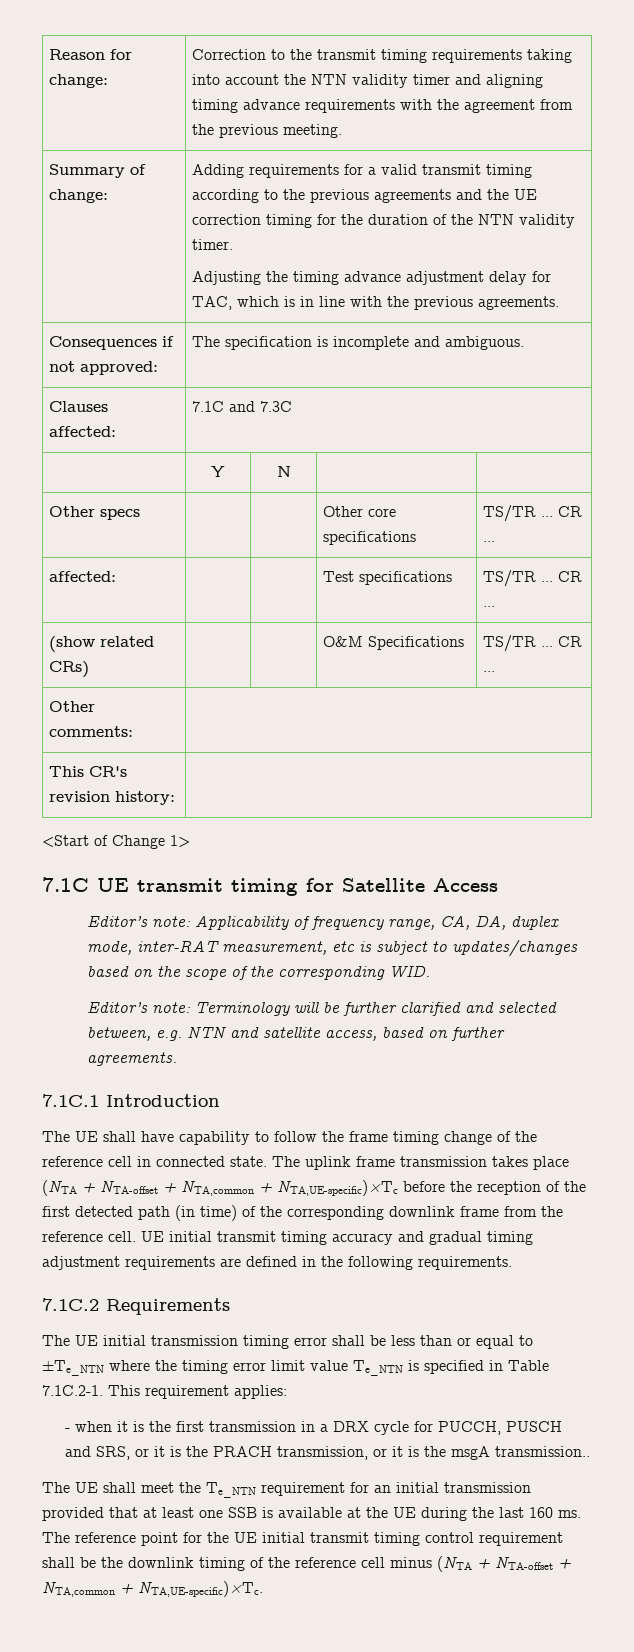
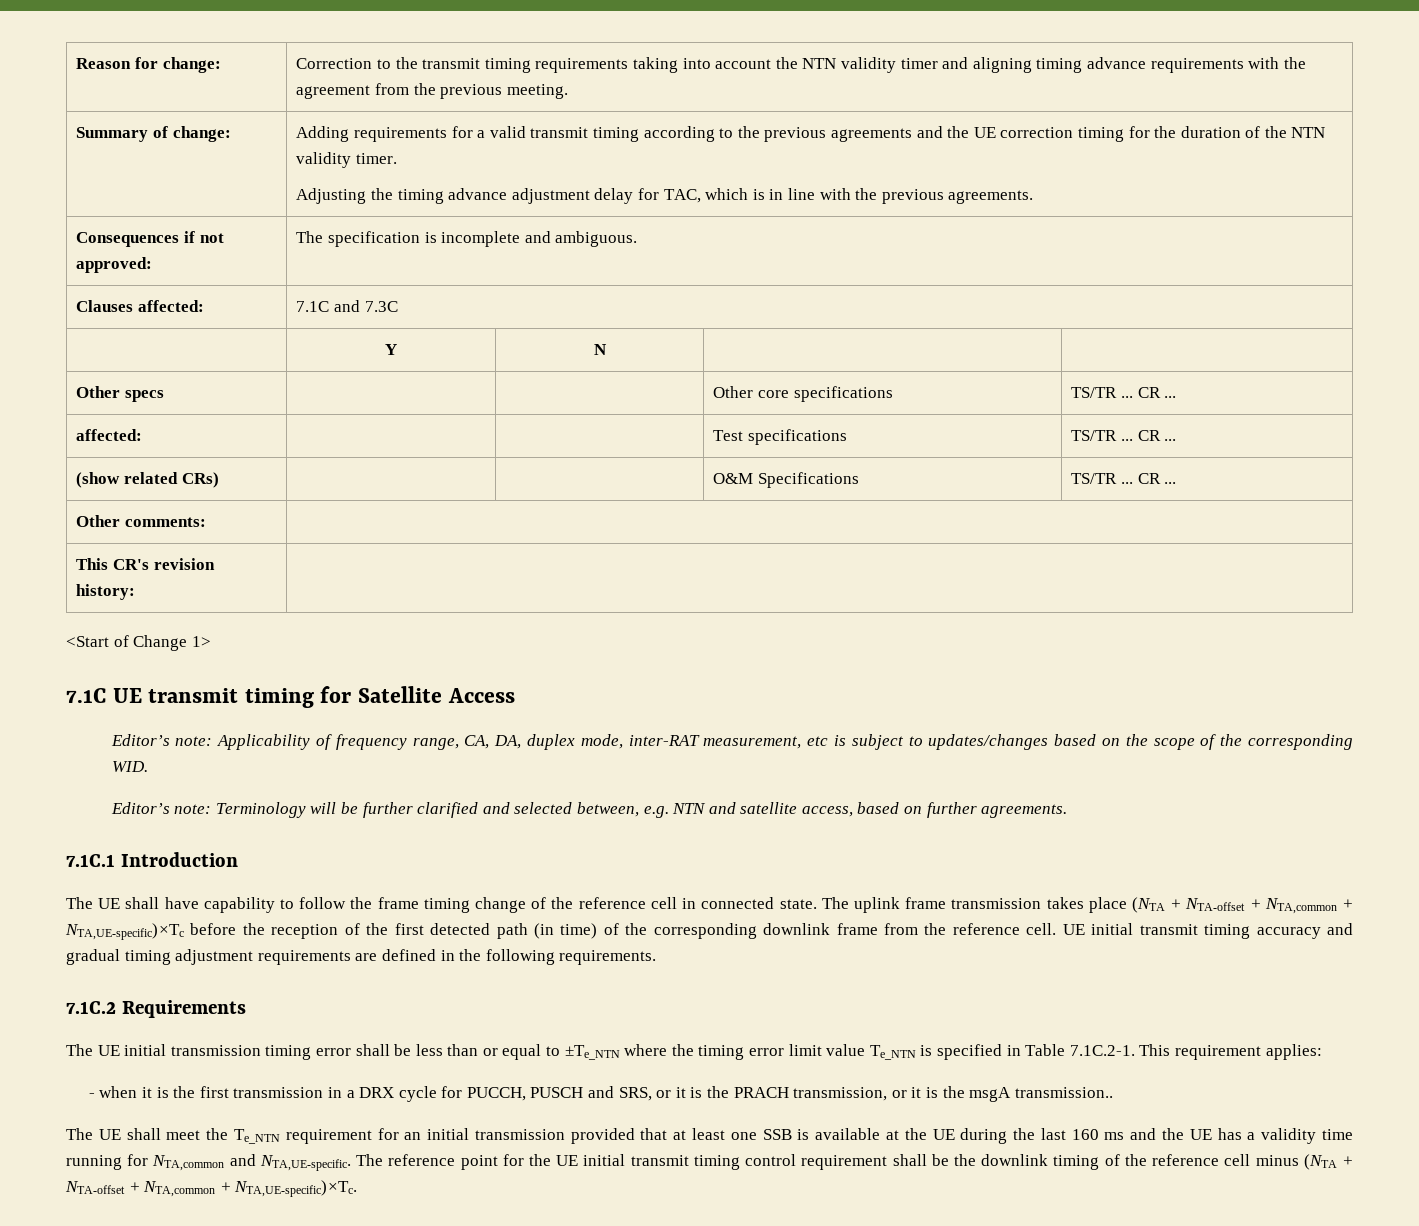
- The UE shall meet the Te_NTN requirement for an initial transmission provided that at least one SSB is available at the UE during the last 160 ms.
+ The UE shall meet the Te_NTN requirement for an initial transmission provided that at least one SSB is available at the UE during the last 160 ms and the UE has a validity time running for NTA,common and NTA,UE-specific.

